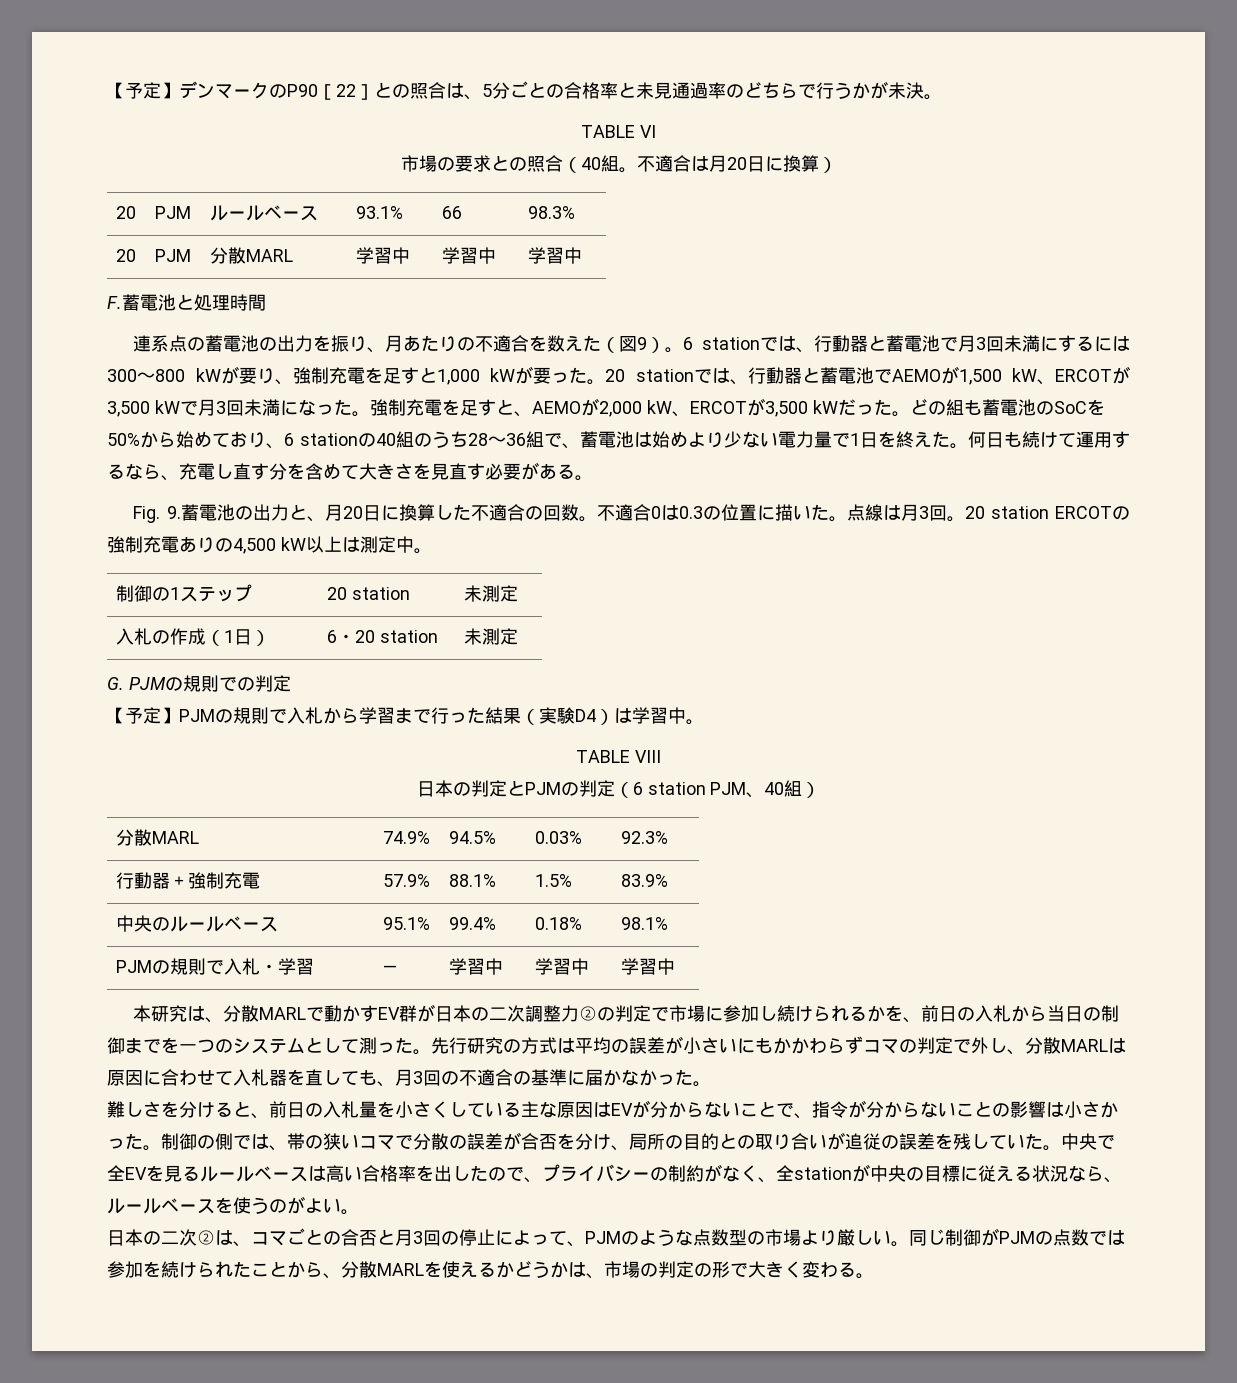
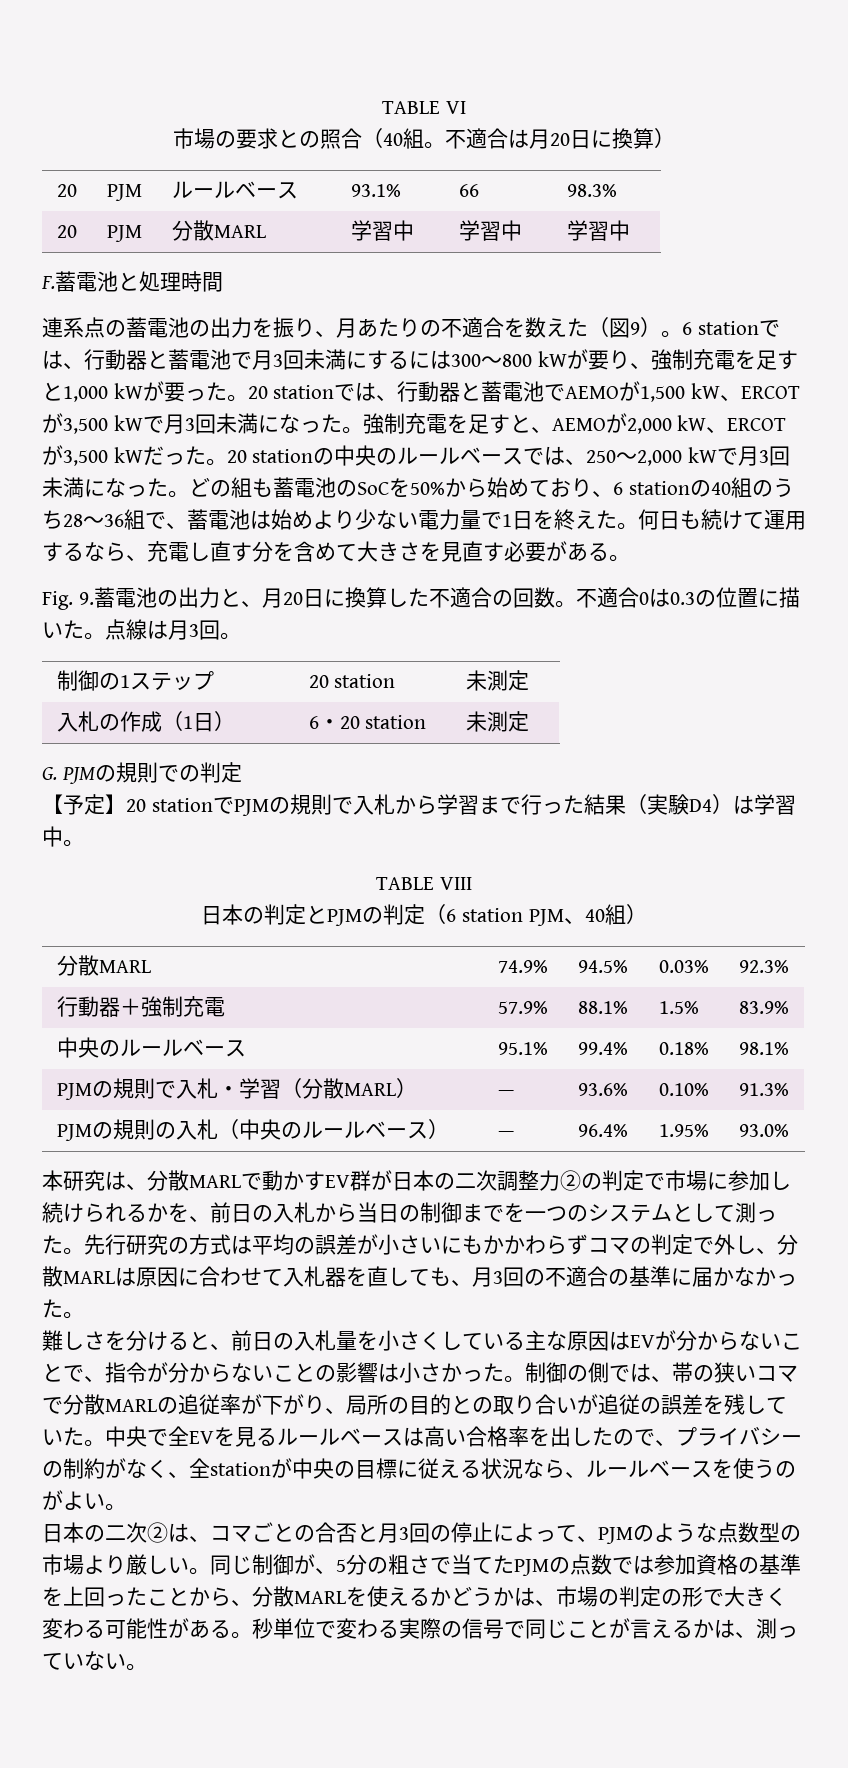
- 【予定】デンマークのP90［22］との照合は、5分ごとの合格率と未見通過率のどちらで行うかが未決。
+ 20 stationの中央のルールベースでは、250〜2,000 kWで月3回未満になった。
- 20 station ERCOTの強制充電ありの4,500 kW以上は測定中。
- 【予定】PJMの規則で入札から学習まで行った結果（実験D4）は学習中。
+ 【予定】20 stationでPJMの規則で入札から学習まで行った結果（実験D4）は学習中。
- PJMの規則で入札・学習 | — | 学習中 | 学習中 | 学習中
+ PJMの規則で入札・学習（分散MARL） | — | 93.6% | 0.10% | 91.3%
+ PJMの規則の入札（中央のルールベース） | — | 96.4% | 1.95% | 93.0%
- 制御の側では、帯の狭いコマで分散の誤差が合否を分け、局所の目的との取り合いが追従の誤差を残していた。
+ 制御の側では、帯の狭いコマで分散MARLの追従率が下がり、局所の目的との取り合いが追従の誤差を残していた。
- 同じ制御がPJMの点数では参加を続けられたことから、分散MARLを使えるかどうかは、市場の判定の形で大きく変わる。
+ 同じ制御が、5分の粗さで当てたPJMの点数では参加資格の基準を上回ったことから、分散MARLを使えるかどうかは、市場の判定の形で大きく変わる可能性がある。秒単位で変わる実際の信号で同じことが言えるかは、測っていない。

